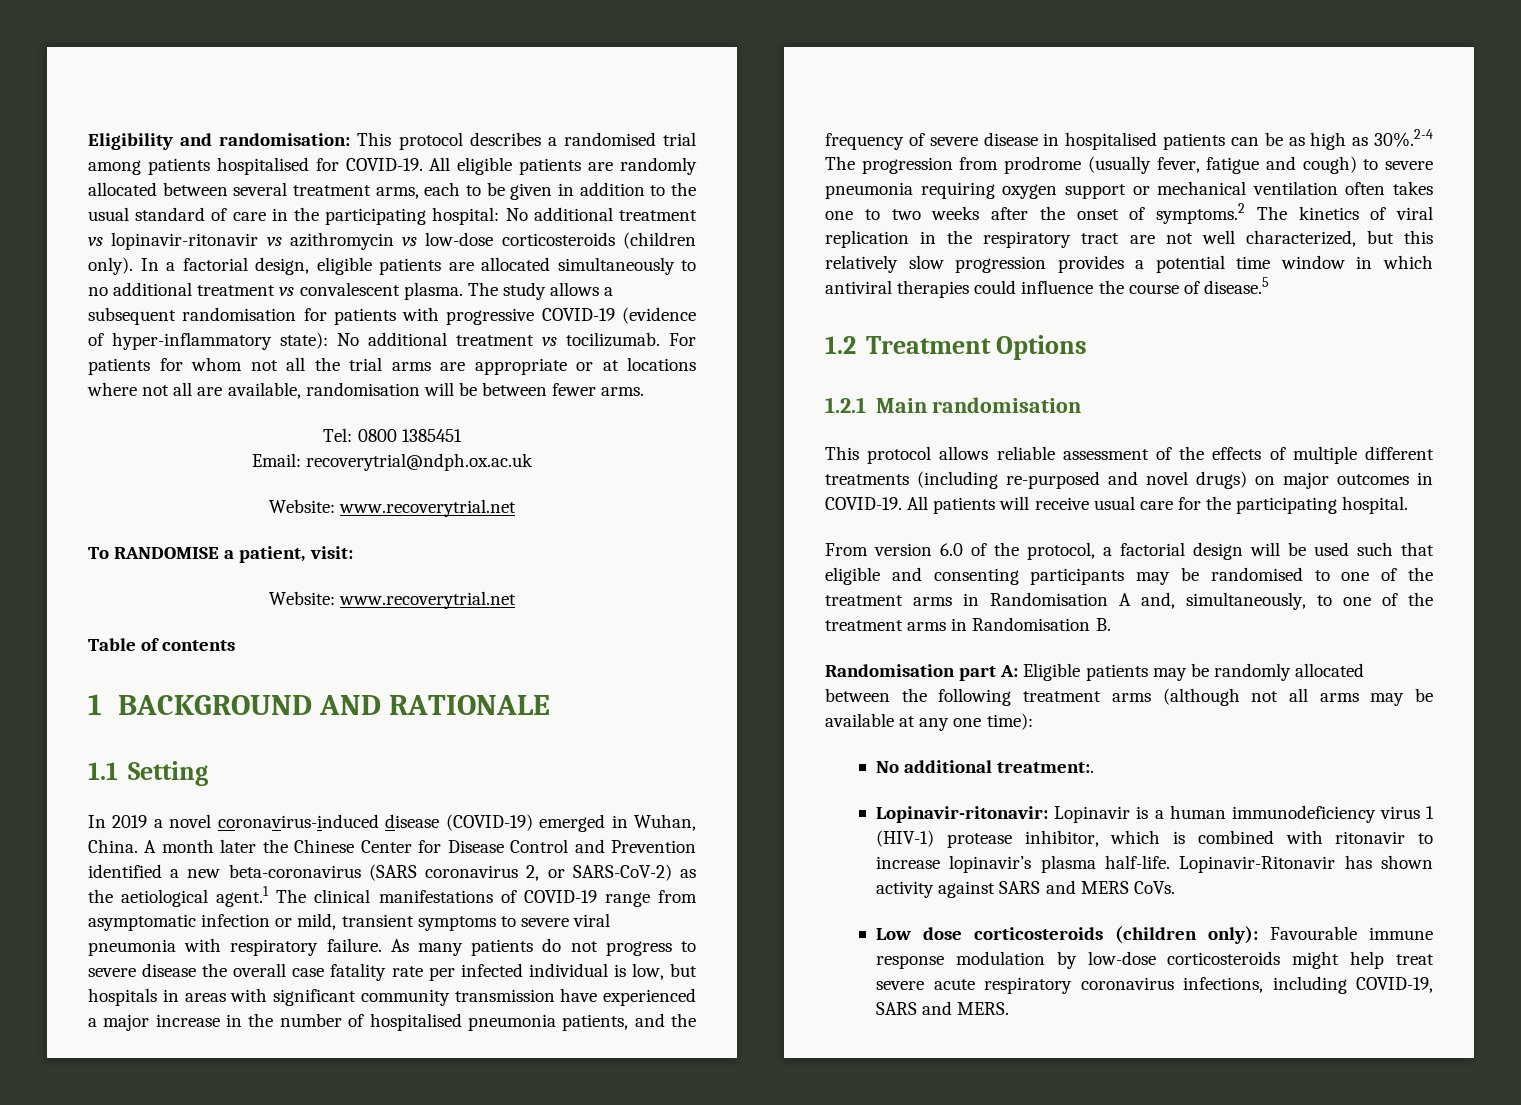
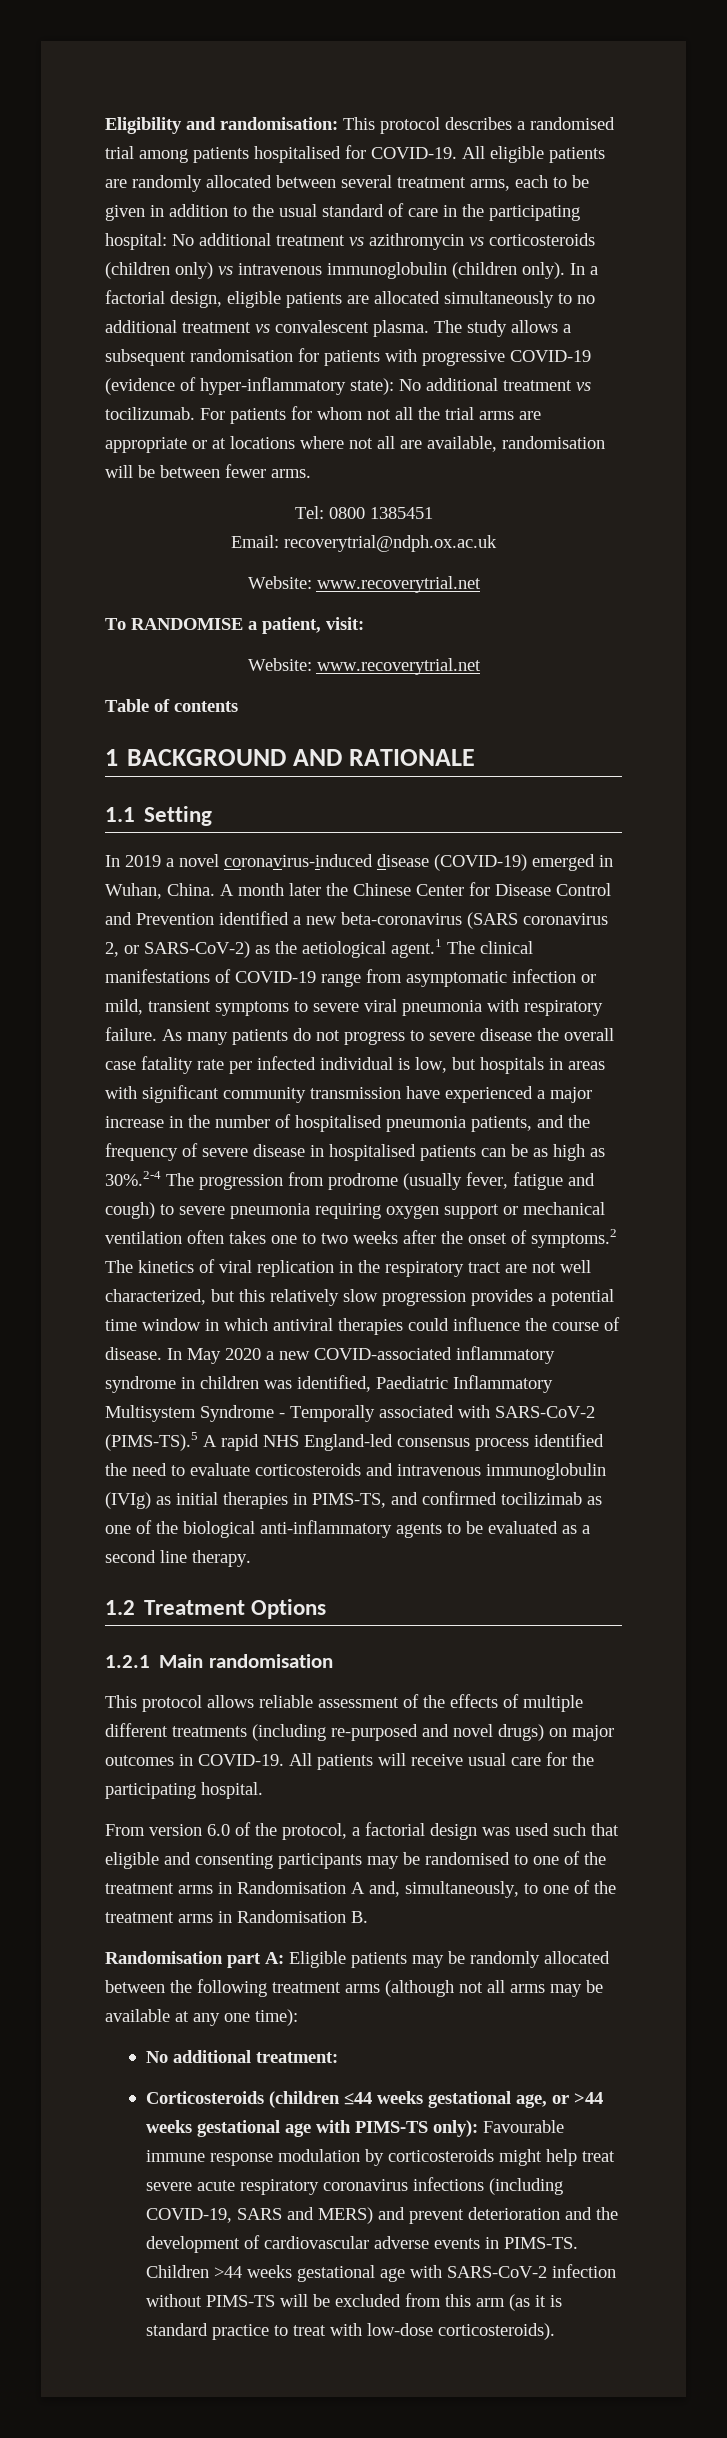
- All eligible patients are randomly allocated between several treatment arms, each to be given in addition to the usual standard of care in the participating hospital: No additional treatment vs lopinavir-ritonavir vs azithromycin vs low-dose corticosteroids (children only).
+ All eligible patients are randomly allocated between several treatment arms, each to be given in addition to the usual standard of care in the participating hospital: No additional treatment vs azithromycin vs corticosteroids (children only) vs intravenous immunoglobulin (children only).
- As many patients do not progress to severe disease the overall case fatality rate per infected individual is low, but hospitals in areas with significant community transmission have experienced a major increase in the number of hospitalised pneumonia patients, and the frequency of severe disease in hospitalised patients can be as high as 30%.2-4 The progression from prodrome (usually fever, fatigue and cough) to severe pneumonia requiring oxygen support or mechanical ventilation often takes one to two weeks after the onset of symptoms.2 The kinetics of viral replication in the respiratory tract are not well characterized, but this relatively slow progression provides a potential time window in which antiviral therapies could influence the course of disease.5
+ As many patients do not progress to severe disease the overall case fatality rate per infected individual is low, but hospitals in areas with significant community transmission have experienced a major increase in the number of hospitalised pneumonia patients, and the frequency of severe disease in hospitalised patients can be as high as 30%.2-4 The progression from prodrome (usually fever, fatigue and cough) to severe pneumonia requiring oxygen support or mechanical ventilation often takes one to two weeks after the onset of symptoms.2 The kinetics of viral replication in the respiratory tract are not well characterized, but this relatively slow progression provides a potential time window in which antiviral therapies could influence the course of disease. In May 2020 a new COVID-associated inflammatory syndrome in children was identified, Paediatric Inflammatory Multisystem Syndrome - Temporally associated with SARS-CoV-2 (PIMS-TS).5 A rapid NHS England-led consensus process identified the need to evaluate corticosteroids and intravenous immunoglobulin (IVIg) as initial therapies in PIMS-TS, and confirmed tocilizimab as one of the biological anti-inflammatory agents to be evaluated as a second line therapy.
- From version 6.0 of the protocol, a factorial design will be used such that eligible and consenting participants may be randomised to one of the treatment arms in Randomisation A and, simultaneously, to one of the treatment arms in Randomisation B.
+ From version 6.0 of the protocol, a factorial design was used such that eligible and consenting participants may be randomised to one of the treatment arms in Randomisation A and, simultaneously, to one of the treatment arms in Randomisation B.
- No additional treatment:.
- Lopinavir-ritonavir: Lopinavir is a human immunodeficiency virus 1 (HIV-1) protease inhibitor, which is combined with ritonavir to increase lopinavir’s plasma half-life. Lopinavir-Ritonavir has shown activity against SARS and MERS CoVs.
- Low dose corticosteroids (children only): Favourable immune response modulation by low-dose corticosteroids might help treat severe acute respiratory coronavirus infections, including COVID-19, SARS and MERS.
+ No additional treatment:
+ Corticosteroids (children ≤44 weeks gestational age, or >44 weeks gestational age with PIMS-TS only): Favourable immune response modulation by corticosteroids might help treat severe acute respiratory coronavirus infections (including COVID-19, SARS and MERS) and prevent deterioration and the development of cardiovascular adverse events in PIMS-TS. Children >44 weeks gestational age with SARS-CoV-2 infection without PIMS-TS will be excluded from this arm (as it is standard practice to treat with low-dose corticosteroids).

